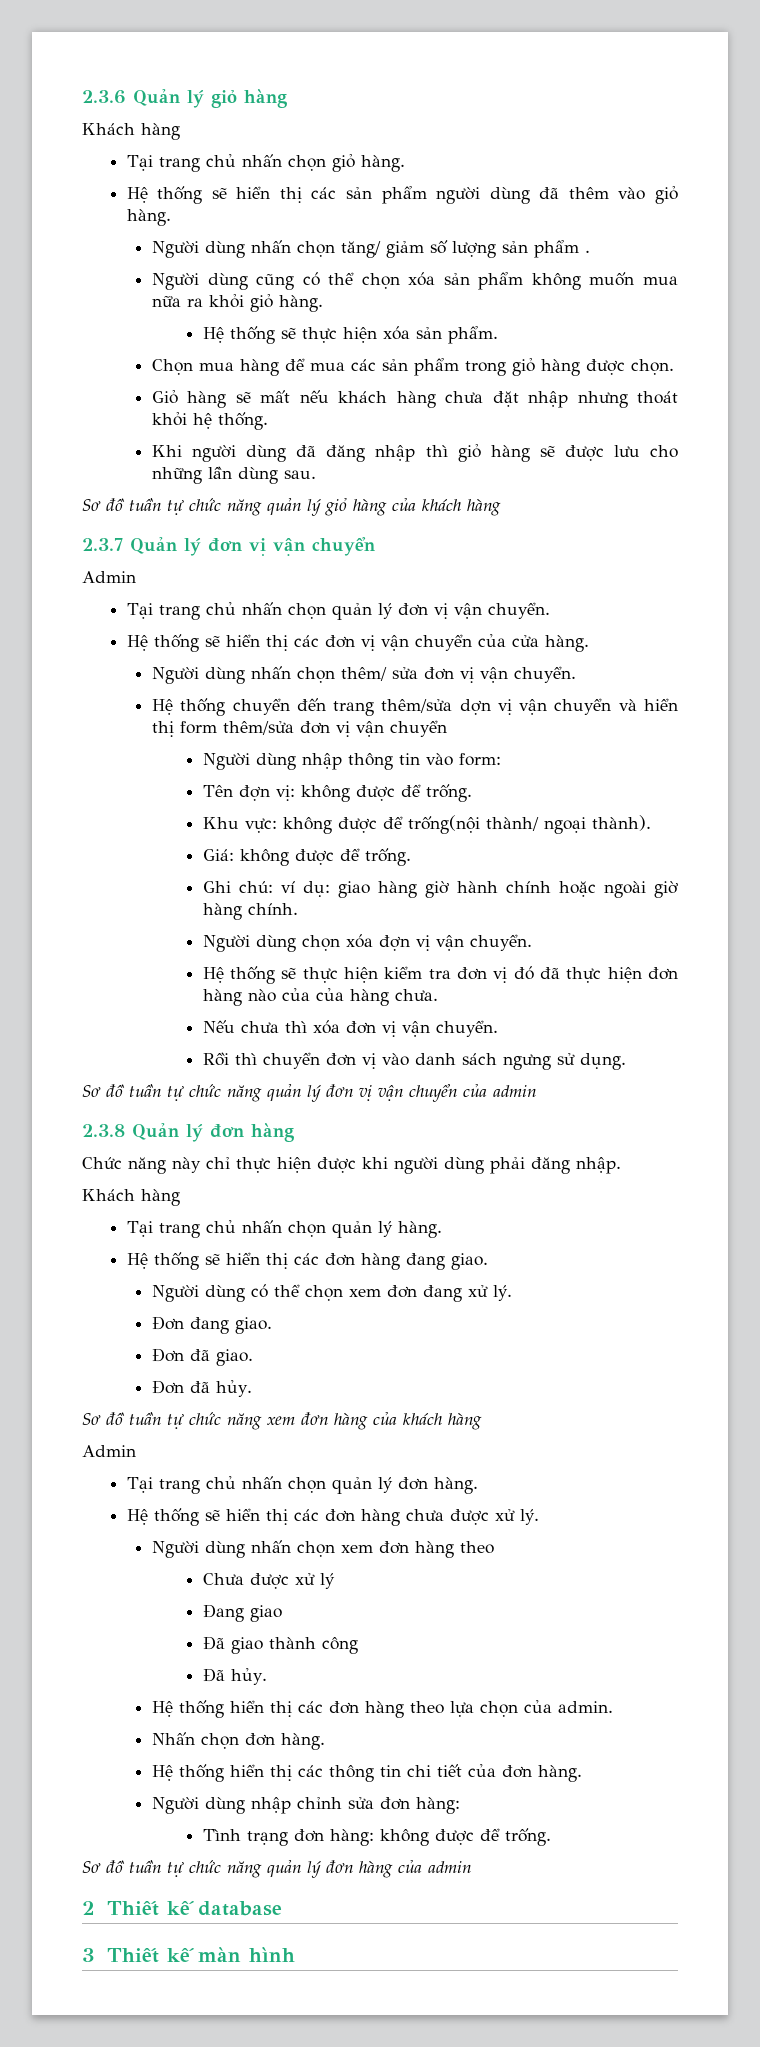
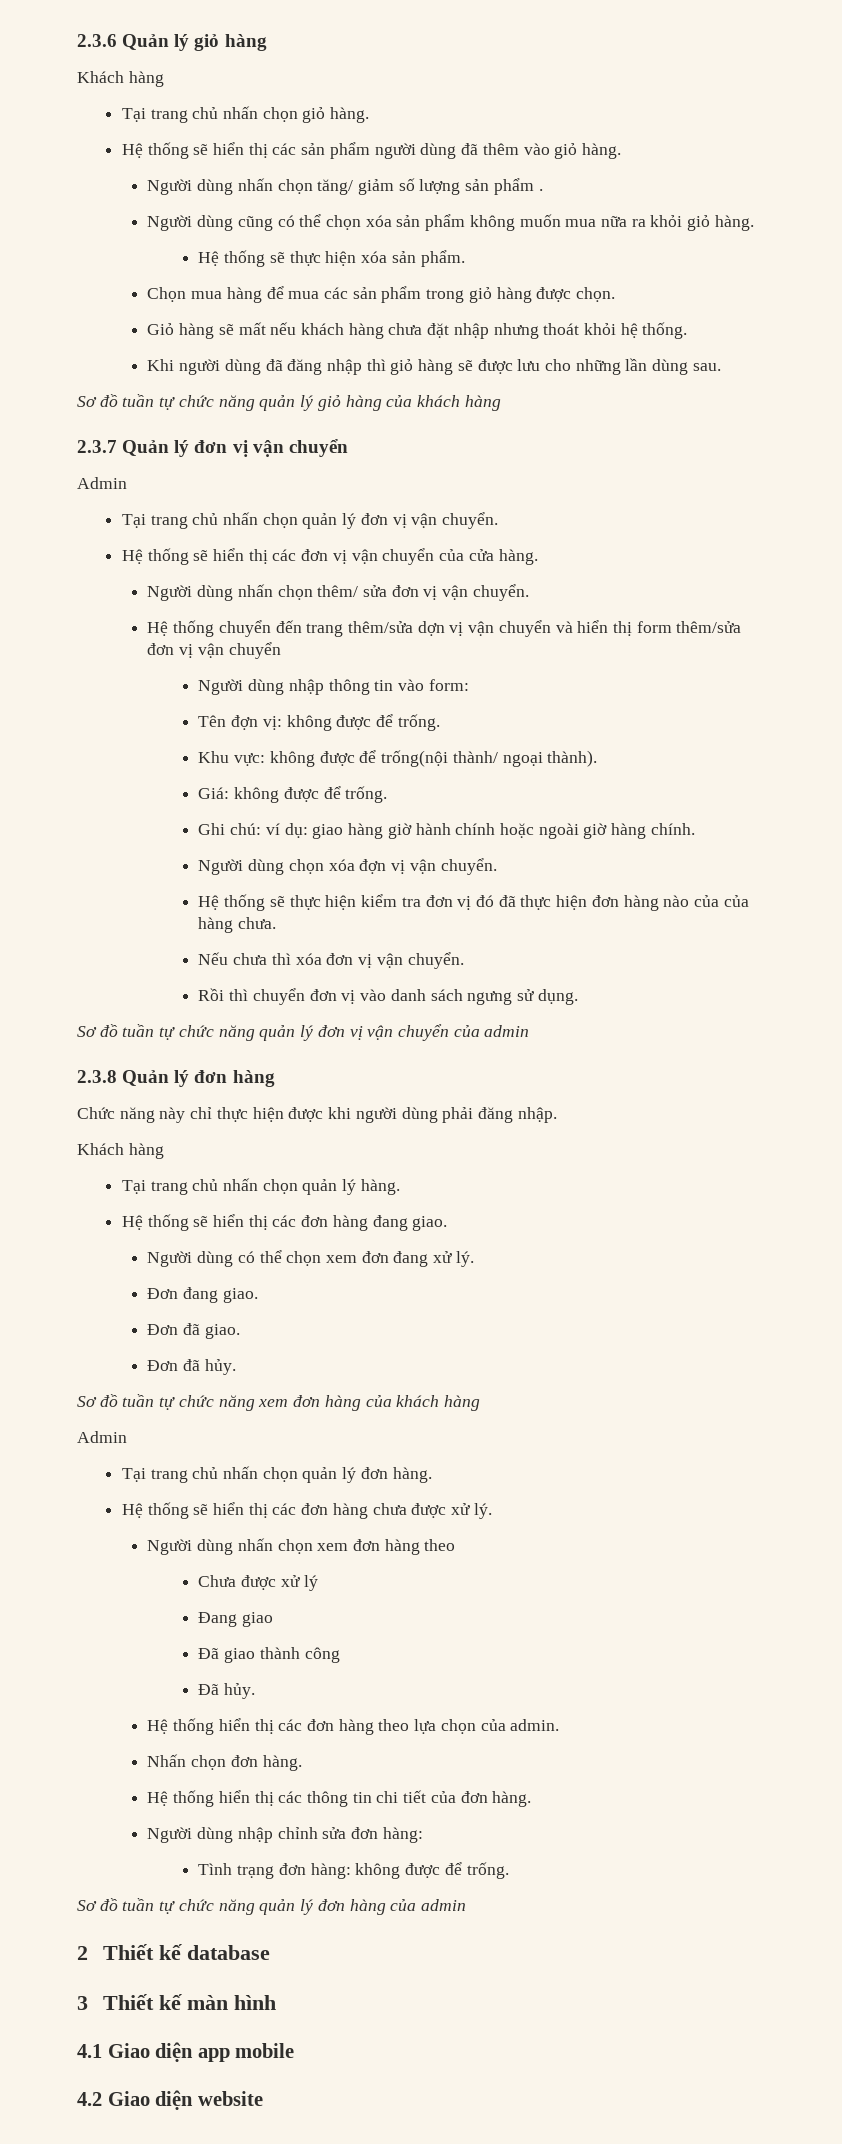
+ 4.1 Giao diện app mobile
+ 4.2 Giao diện website

